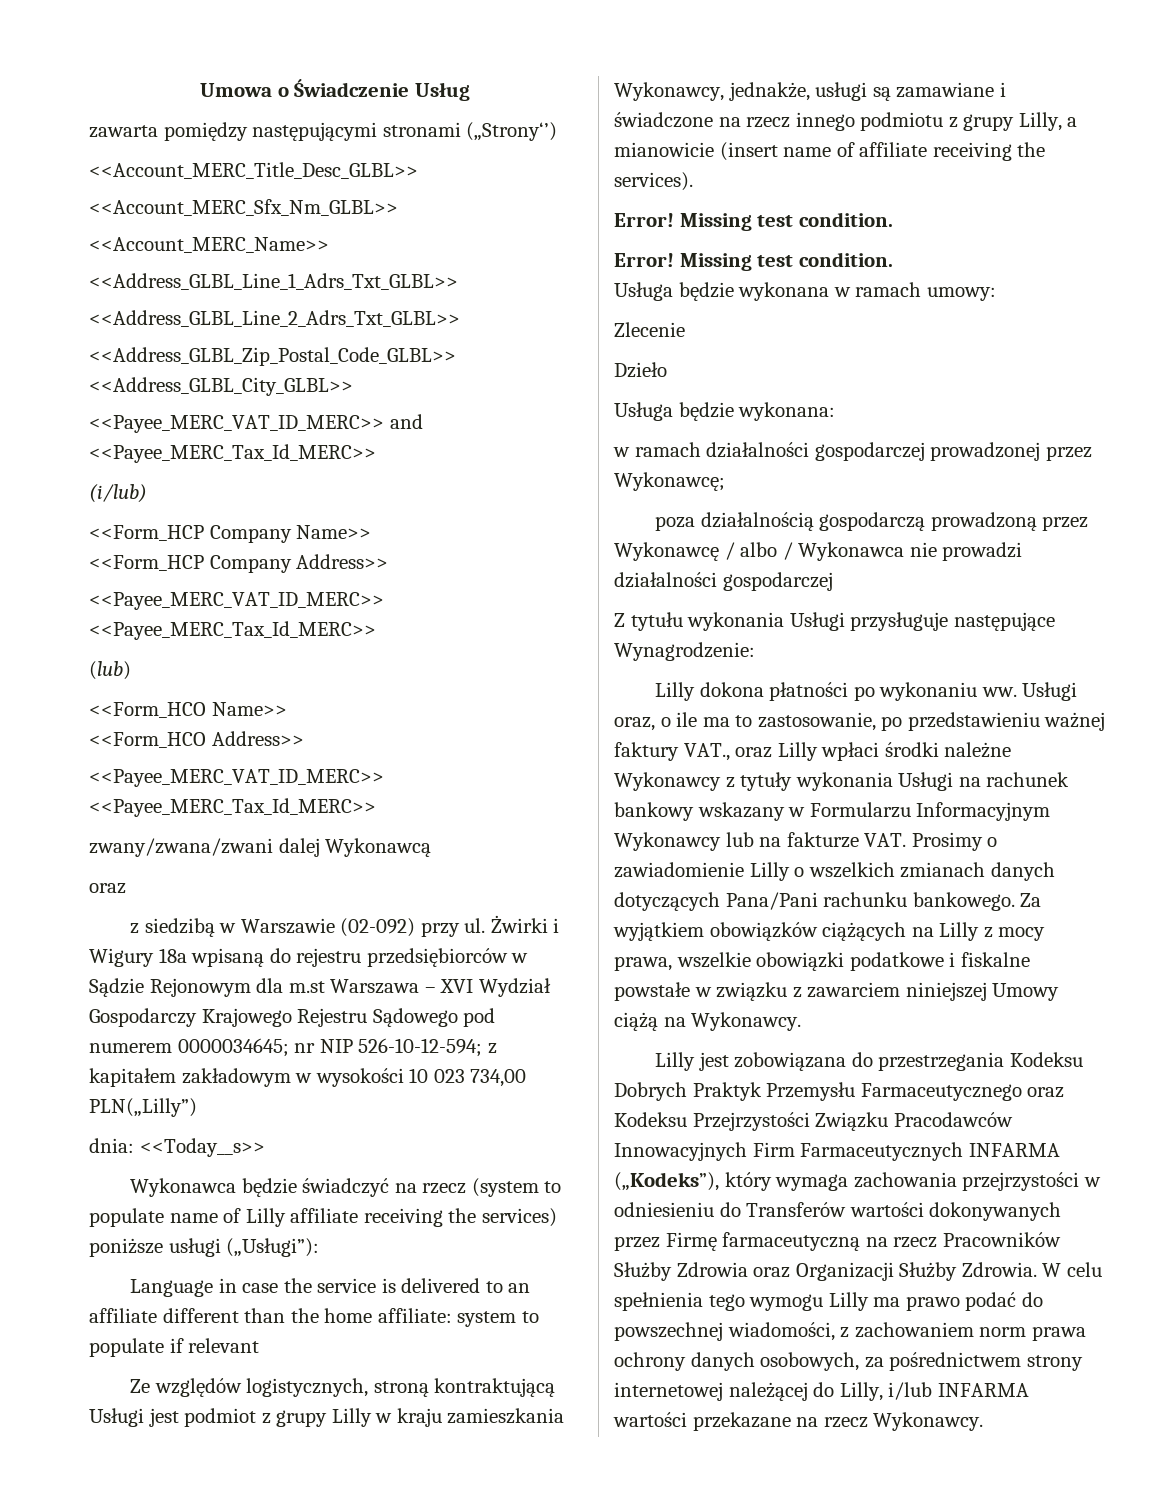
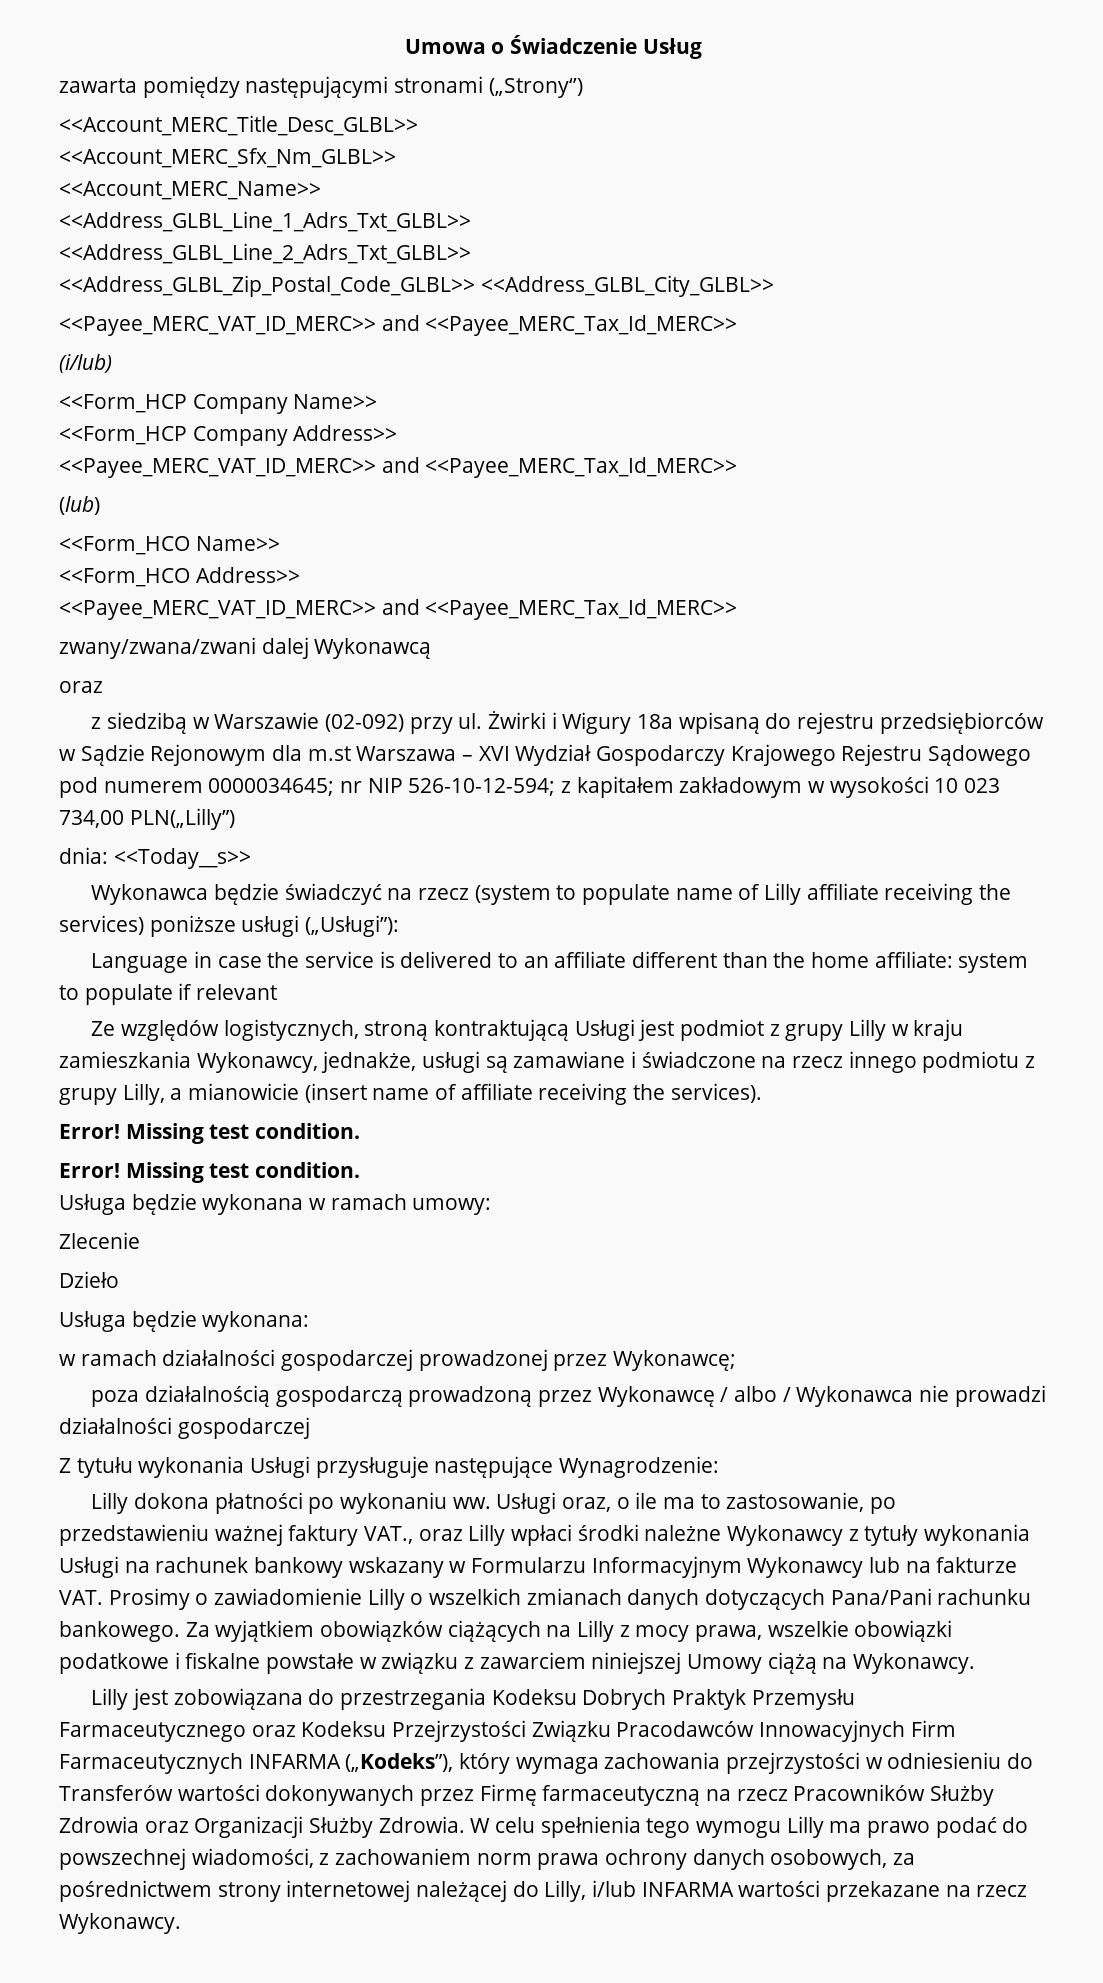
  <<Form_HCP Company Address>>
- <<Payee_MERC_VAT_ID_MERC>> <<Payee_MERC_Tax_Id_MERC>>
+ <<Payee_MERC_VAT_ID_MERC>> and <<Payee_MERC_Tax_Id_MERC>>
  <<Form_HCO Address>>
- <<Payee_MERC_VAT_ID_MERC>> <<Payee_MERC_Tax_Id_MERC>>
+ <<Payee_MERC_VAT_ID_MERC>> and <<Payee_MERC_Tax_Id_MERC>>

